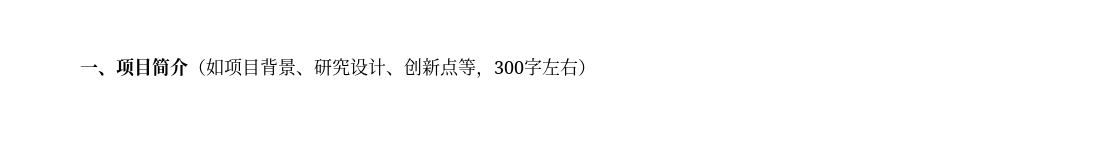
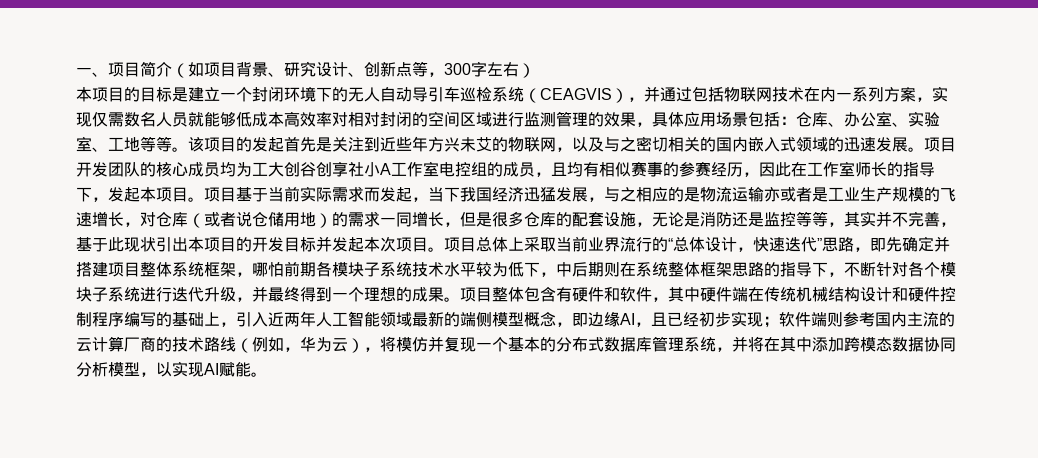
+ 本项目的目标是建立一个封闭环境下的无人自动导引车巡检系统（CEAGVIS），并通过包括物联网技术在内一系列方案，实现仅需数名人员就能够低成本高效率对相对封闭的空间区域进行监测管理的效果，具体应用场景包括：仓库、办公室、实验室、工地等等。该项目的发起首先是关注到近些年方兴未艾的物联网，以及与之密切相关的国内嵌入式领域的迅速发展。项目开发团队的核心成员均为工大创谷创享社小A工作室电控组的成员，且均有相似赛事的参赛经历，因此在工作室师长的指导下，发起本项目。项目基于当前实际需求而发起，当下我国经济迅猛发展，与之相应的是物流运输亦或者是工业生产规模的飞速增长，对仓库（或者说仓储用地）的需求一同增长，但是很多仓库的配套设施，无论是消防还是监控等等，其实并不完善，基于此现状引出本项目的开发目标并发起本次项目。项目总体上采取当前业界流行的“总体设计，快速迭代”思路，即先确定并搭建项目整体系统框架，哪怕前期各模块子系统技术水平较为低下，中后期则在系统整体框架思路的指导下，不断针对各个模块子系统进行迭代升级，并最终得到一个理想的成果。项目整体包含有硬件和软件，其中硬件端在传统机械结构设计和硬件控制程序编写的基础上，引入近两年人工智能领域最新的端侧模型概念，即边缘AI，且已经初步实现；软件端则参考国内主流的云计算厂商的技术路线（例如，华为云），将模仿并复现一个基本的分布式数据库管理系统，并将在其中添加跨模态数据协同分析模型，以实现AI赋能。

